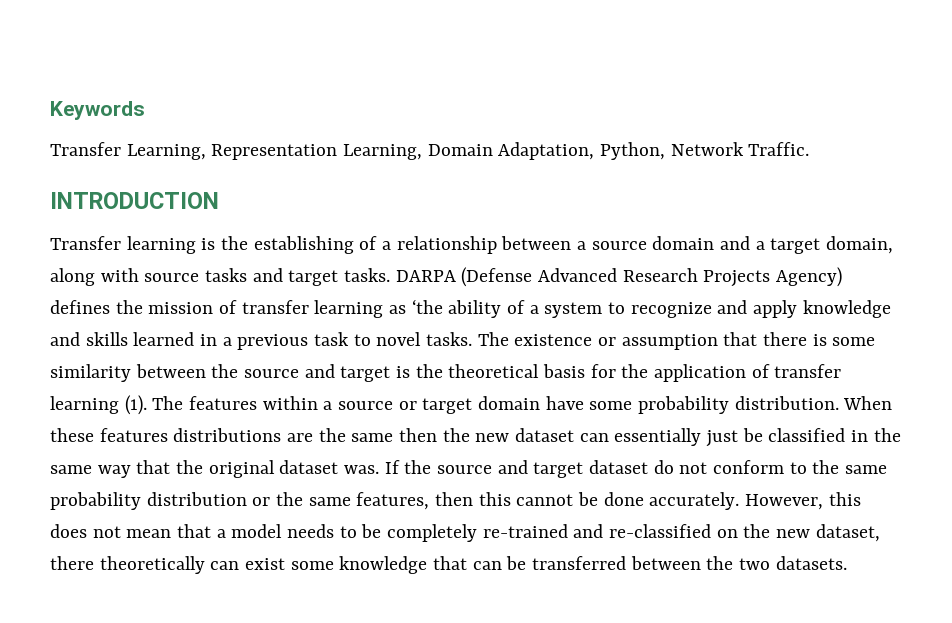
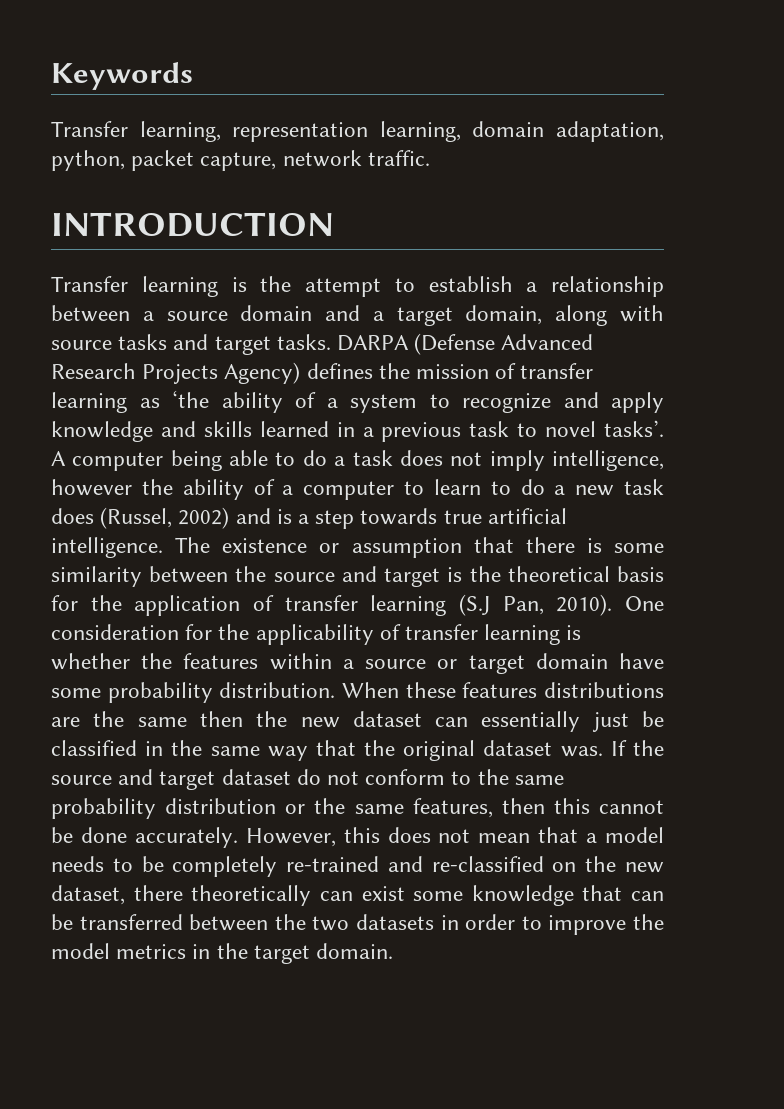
- Transfer Learning, Representation Learning, Domain Adaptation, Python, Network Traffic.
+ Transfer learning, representation learning, domain adaptation, python, packet capture, network traffic.
- Transfer learning is the establishing of a relationship between a source domain and a target domain, along with source tasks and target tasks.
+ Transfer learning is the attempt to establish a relationship between a source domain and a target domain, along with source tasks and target tasks.
- DARPA (Defense Advanced Research Projects Agency) defines the mission of transfer learning as ‘the ability of a system to recognize and apply knowledge and skills learned in a previous task to novel tasks.
+ DARPA (Defense Advanced Research Projects Agency) defines the mission of transfer learning as ‘the ability of a system to recognize and apply knowledge and skills learned in a previous task to novel tasks’. A computer being able to do a task does not imply intelligence, however the ability of a computer to learn to do a new task does (Russel, 2002) and is a step towards true artificial intelligence.
- The existence or assumption that there is some similarity between the source and target is the theoretical basis for the application of transfer learning (1). The features within a source or target domain have some probability distribution.
+ The existence or assumption that there is some similarity between the source and target is the theoretical basis for the application of transfer learning (S.J Pan, 2010). One consideration for the applicability of transfer learning is whether the features within a source or target domain have some probability distribution.
- However, this does not mean that a model needs to be completely re-trained and re-classified on the new dataset, there theoretically can exist some knowledge that can be transferred between the two datasets.
+ However, this does not mean that a model needs to be completely re-trained and re-classified on the new dataset, there theoretically can exist some knowledge that can be transferred between the two datasets in order to improve the model metrics in the target domain.

